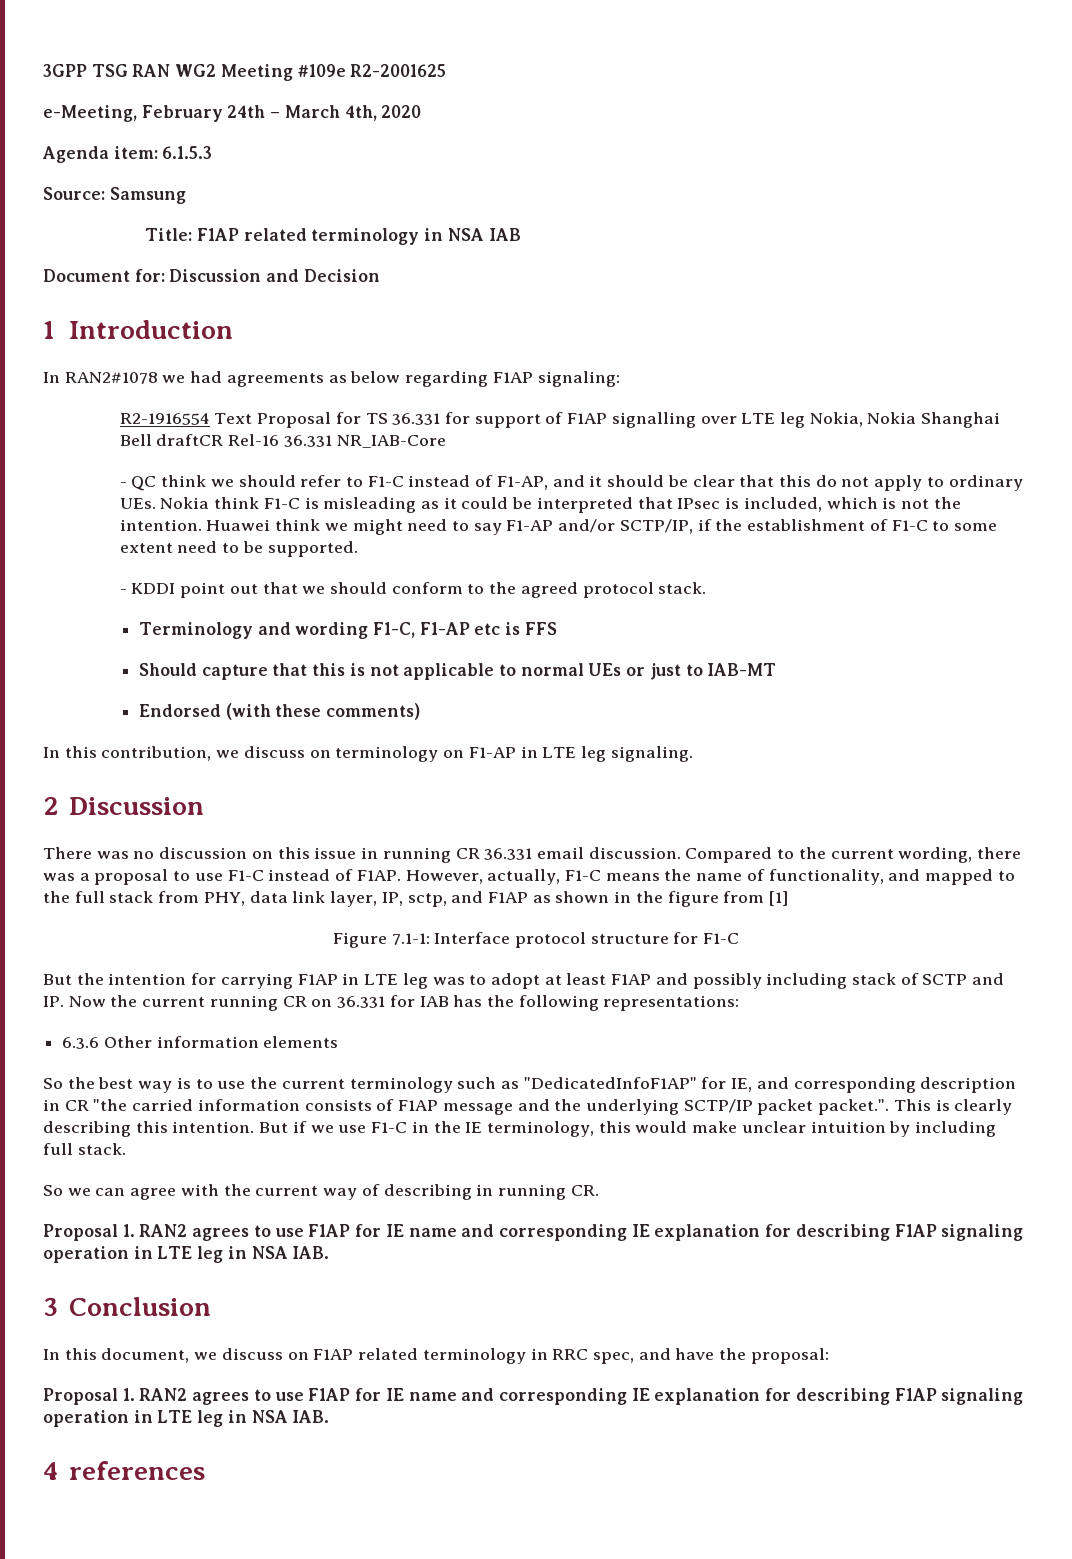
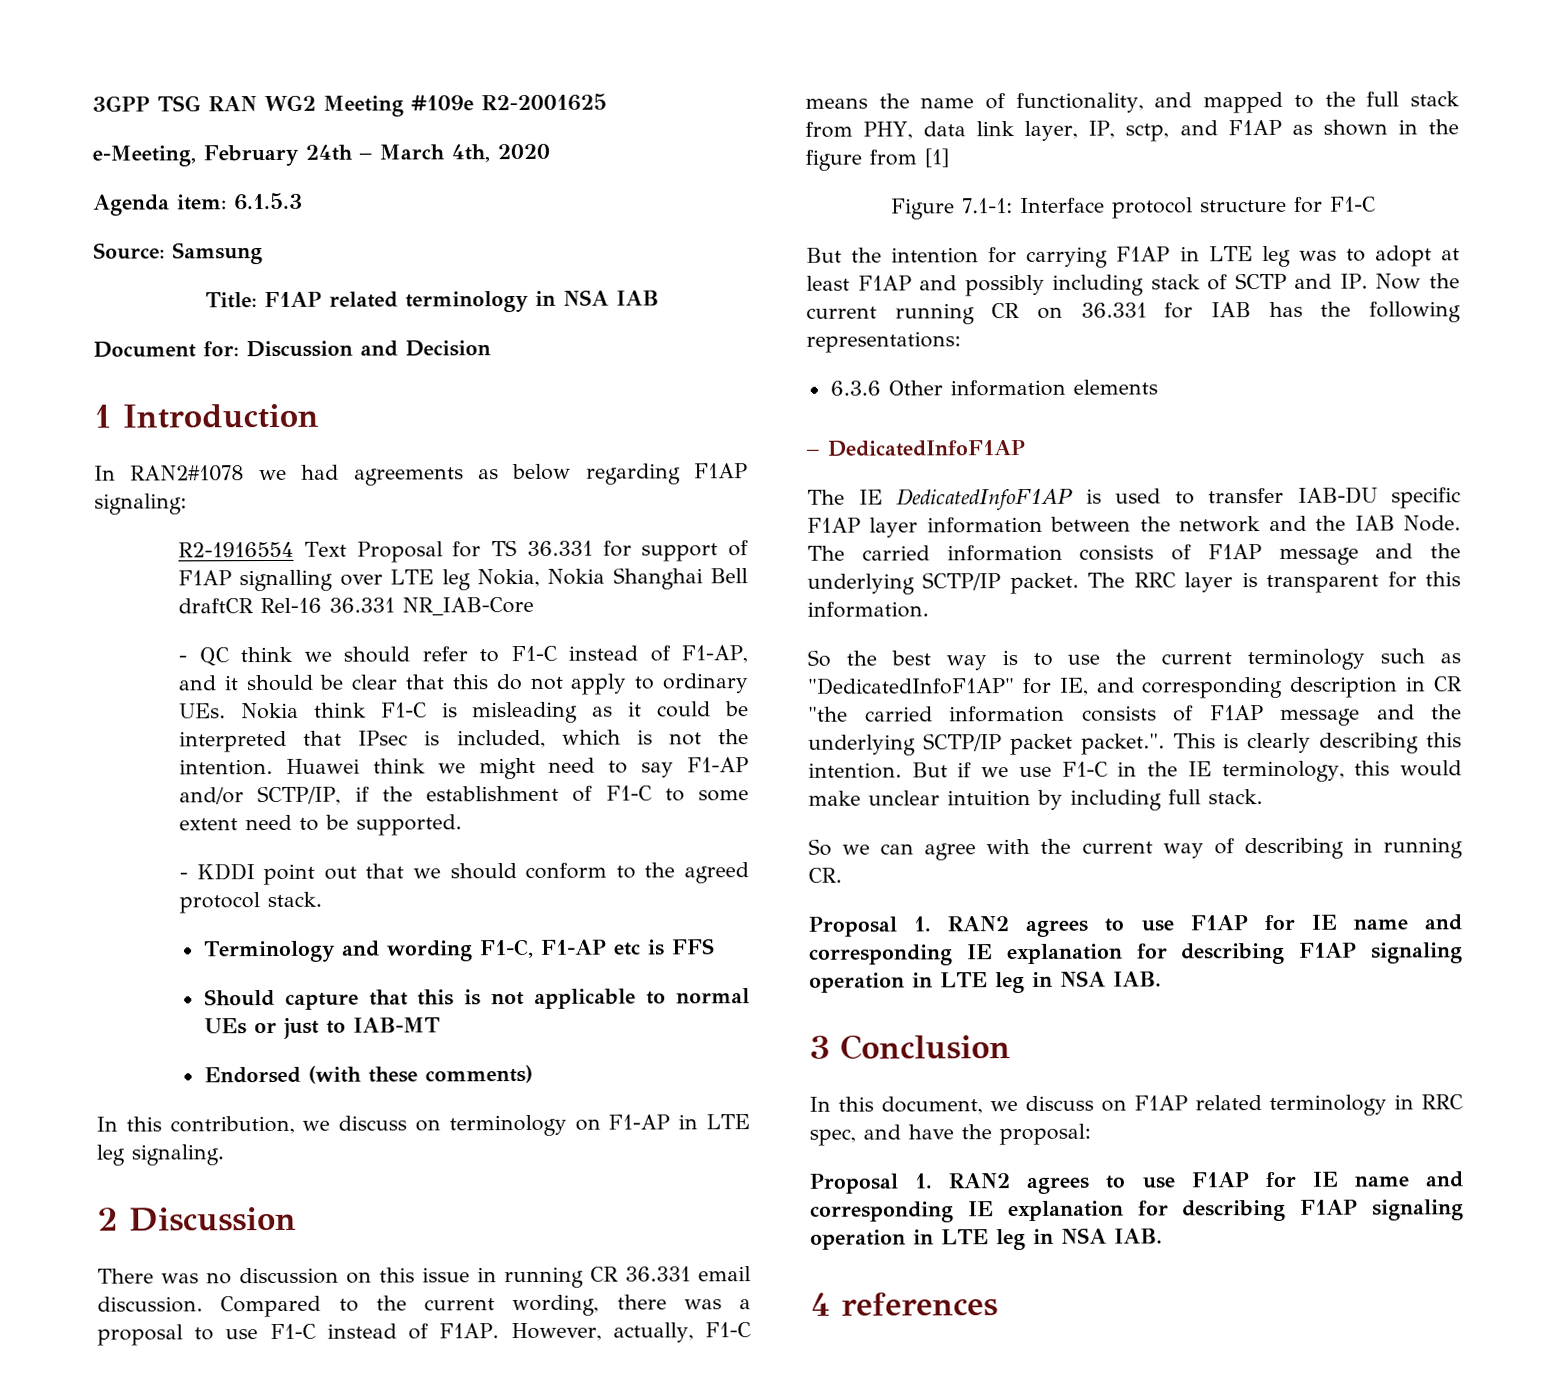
+ – DedicatedInfoF1AP
+ The IE DedicatedInfoF1AP is used to transfer IAB-DU specific F1AP layer information between the network and the IAB Node. The carried information consists of F1AP message and the underlying SCTP/IP packet. The RRC layer is transparent for this information.

